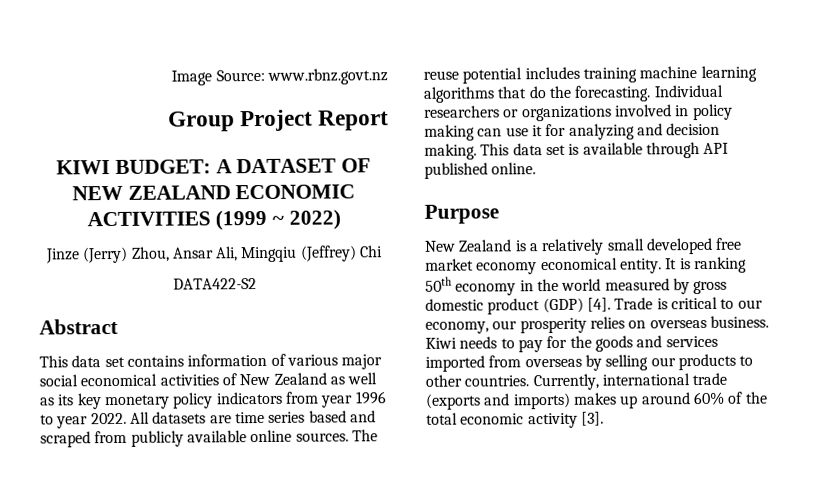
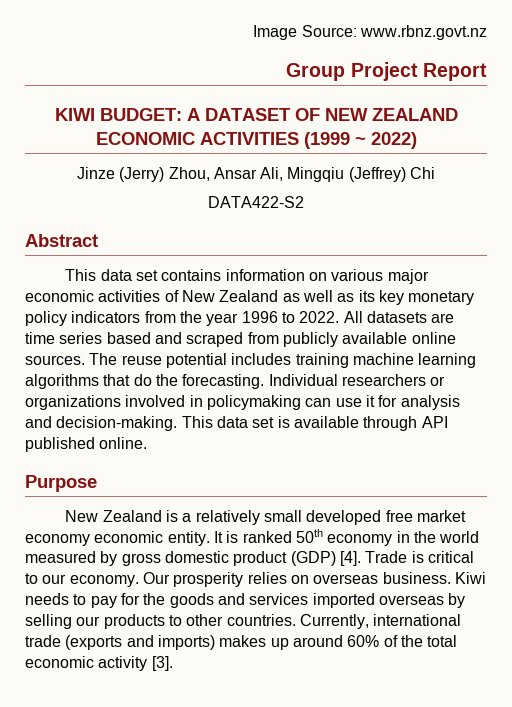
- This data set contains information of various major social economical activities of New Zealand as well as its key monetary policy indicators from year 1996 to year 2022.
+ This data set contains information on various major economic activities of New Zealand as well as its key monetary policy indicators from the year 1996 to 2022.
- Individual researchers or organizations involved in policy making can use it for analyzing and decision making.
+ Individual researchers or organizations involved in policymaking can use it for analysis and decision-making.
- New Zealand is a relatively small developed free market economy economical entity.
+ New Zealand is a relatively small developed free market economy economic entity.
- It is ranking 50th economy in the world measured by gross domestic product (GDP) [4].
+ It is ranked 50th economy in the world measured by gross domestic product (GDP) [4].
- Trade is critical to our economy, our prosperity relies on overseas business.
+ Trade is critical to our economy. Our prosperity relies on overseas business.
- Kiwi needs to pay for the goods and services imported from overseas by selling our products to other countries.
+ Kiwi needs to pay for the goods and services imported overseas by selling our products to other countries.

